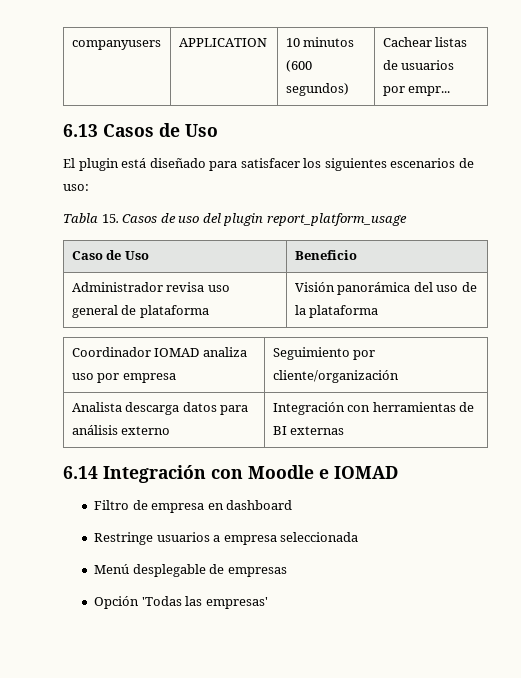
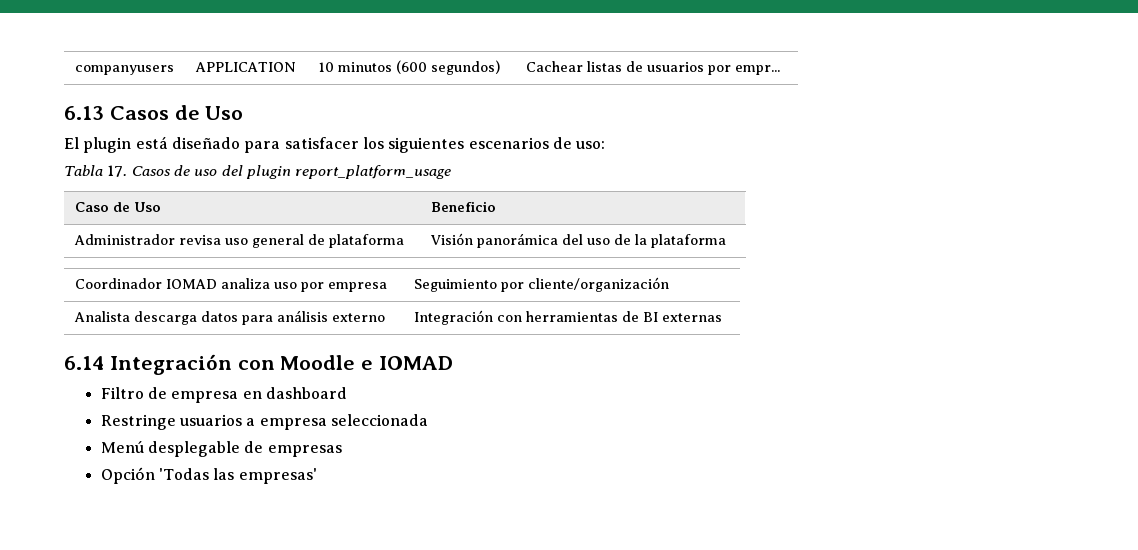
- Tabla 15. Casos de uso del plugin report_platform_usage
+ Tabla 17. Casos de uso del plugin report_platform_usage

